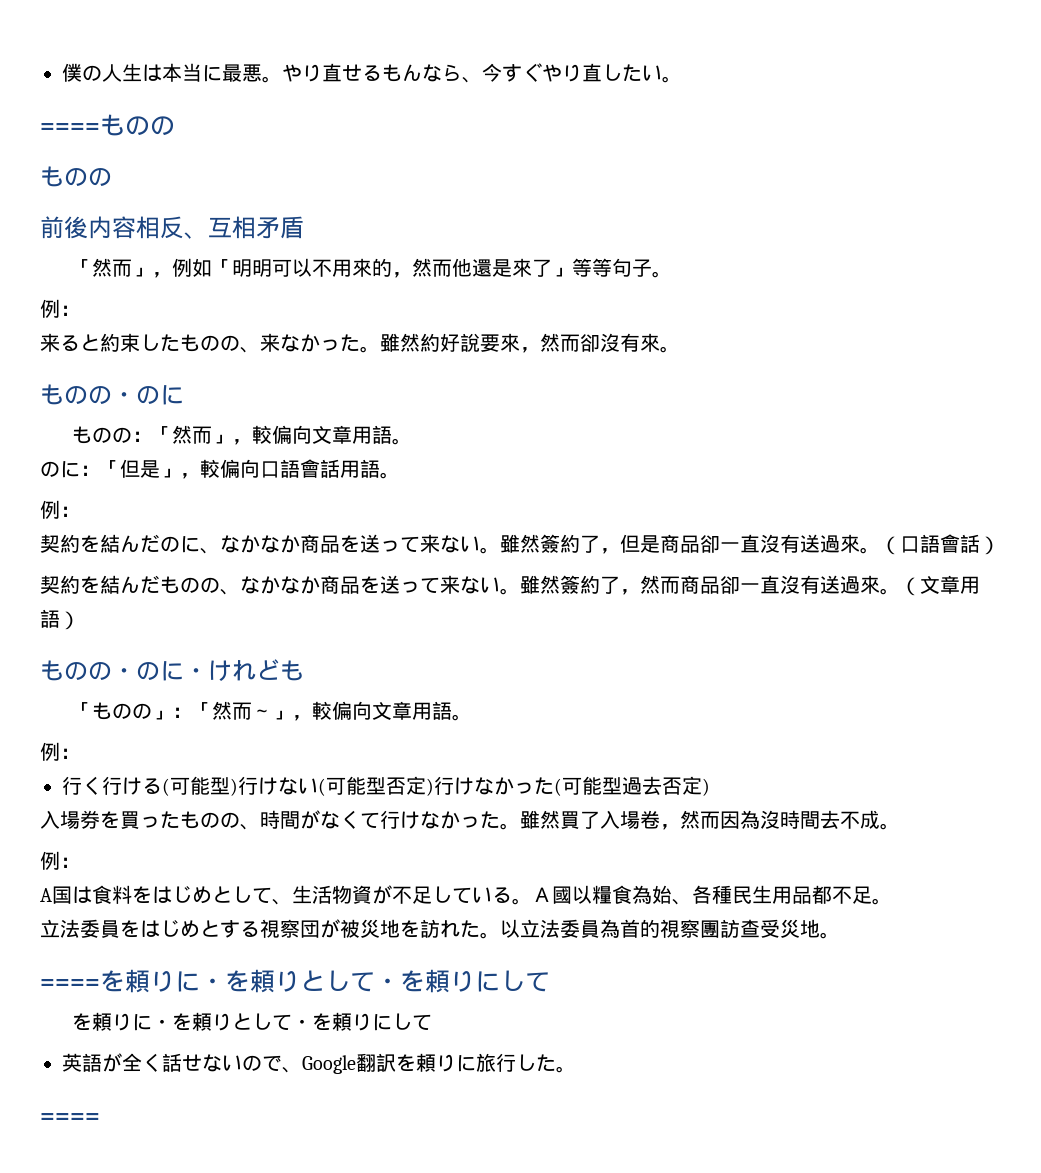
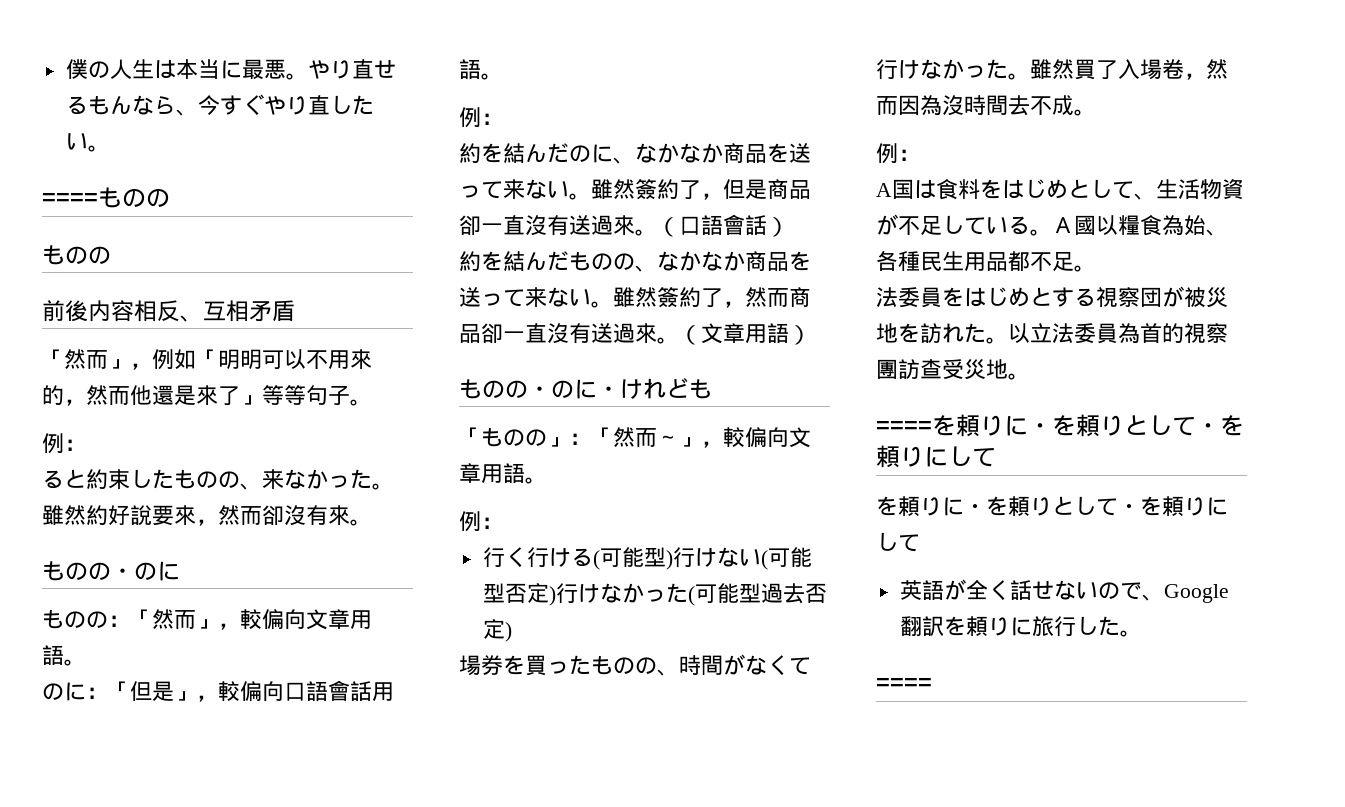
- 来ると約束したものの、来なかった。
+ ると約束したものの、来なかった。
- 契約を結んだのに、なかなか商品を送って来ない。
+ 約を結んだのに、なかなか商品を送って来ない。
- 契約を結んだものの、なかなか商品を送って来ない。
+ 約を結んだものの、なかなか商品を送って来ない。
- 入場券を買ったものの、時間がなくて行けなかった。
+ 場券を買ったものの、時間がなくて行けなかった。
- 立法委員をはじめとする視察団が被災地を訪れた。
+ 法委員をはじめとする視察団が被災地を訪れた。

